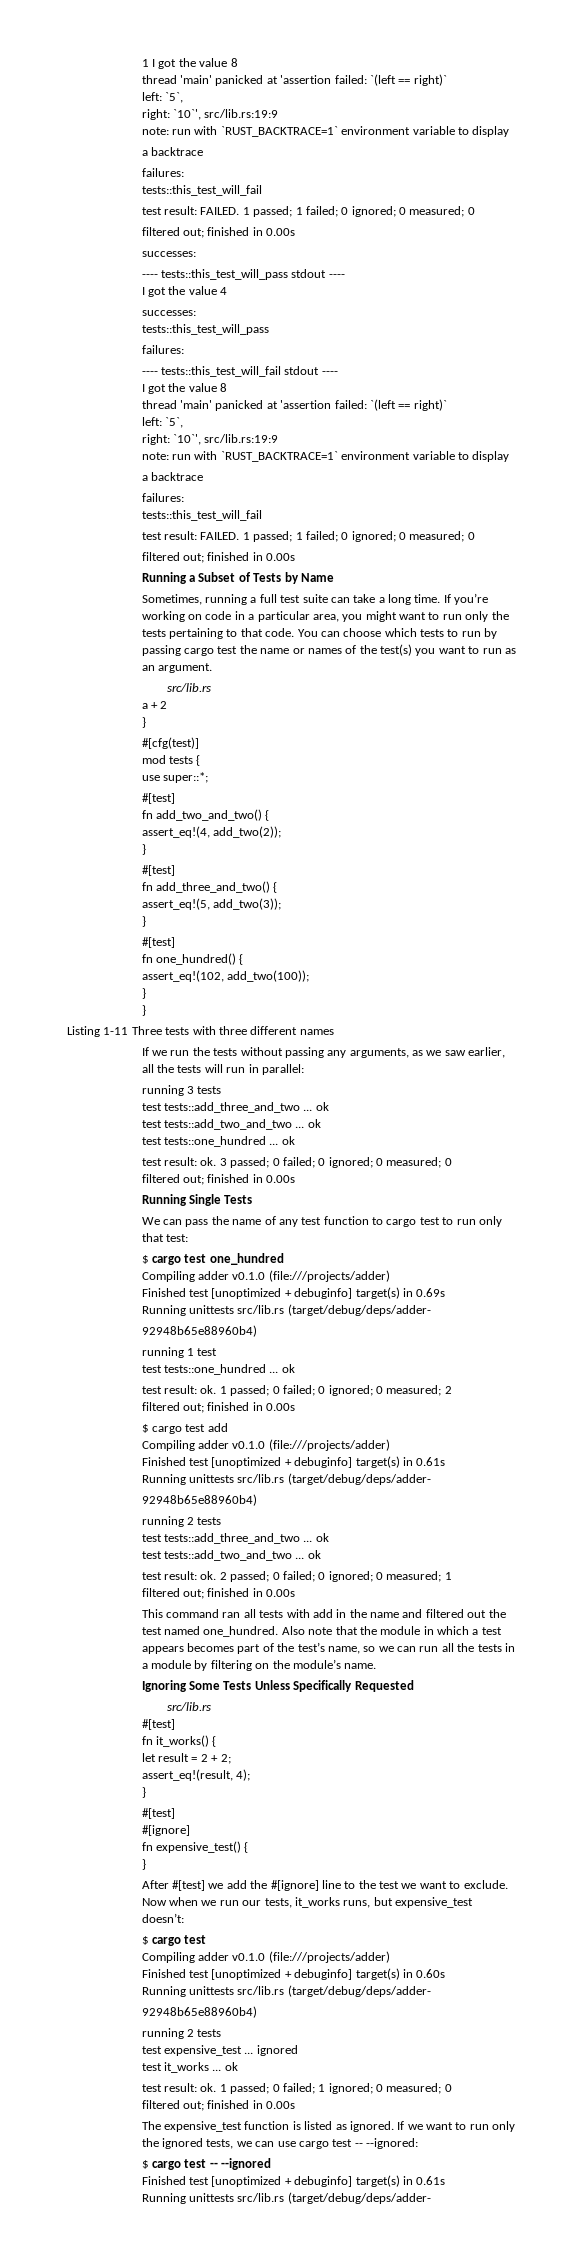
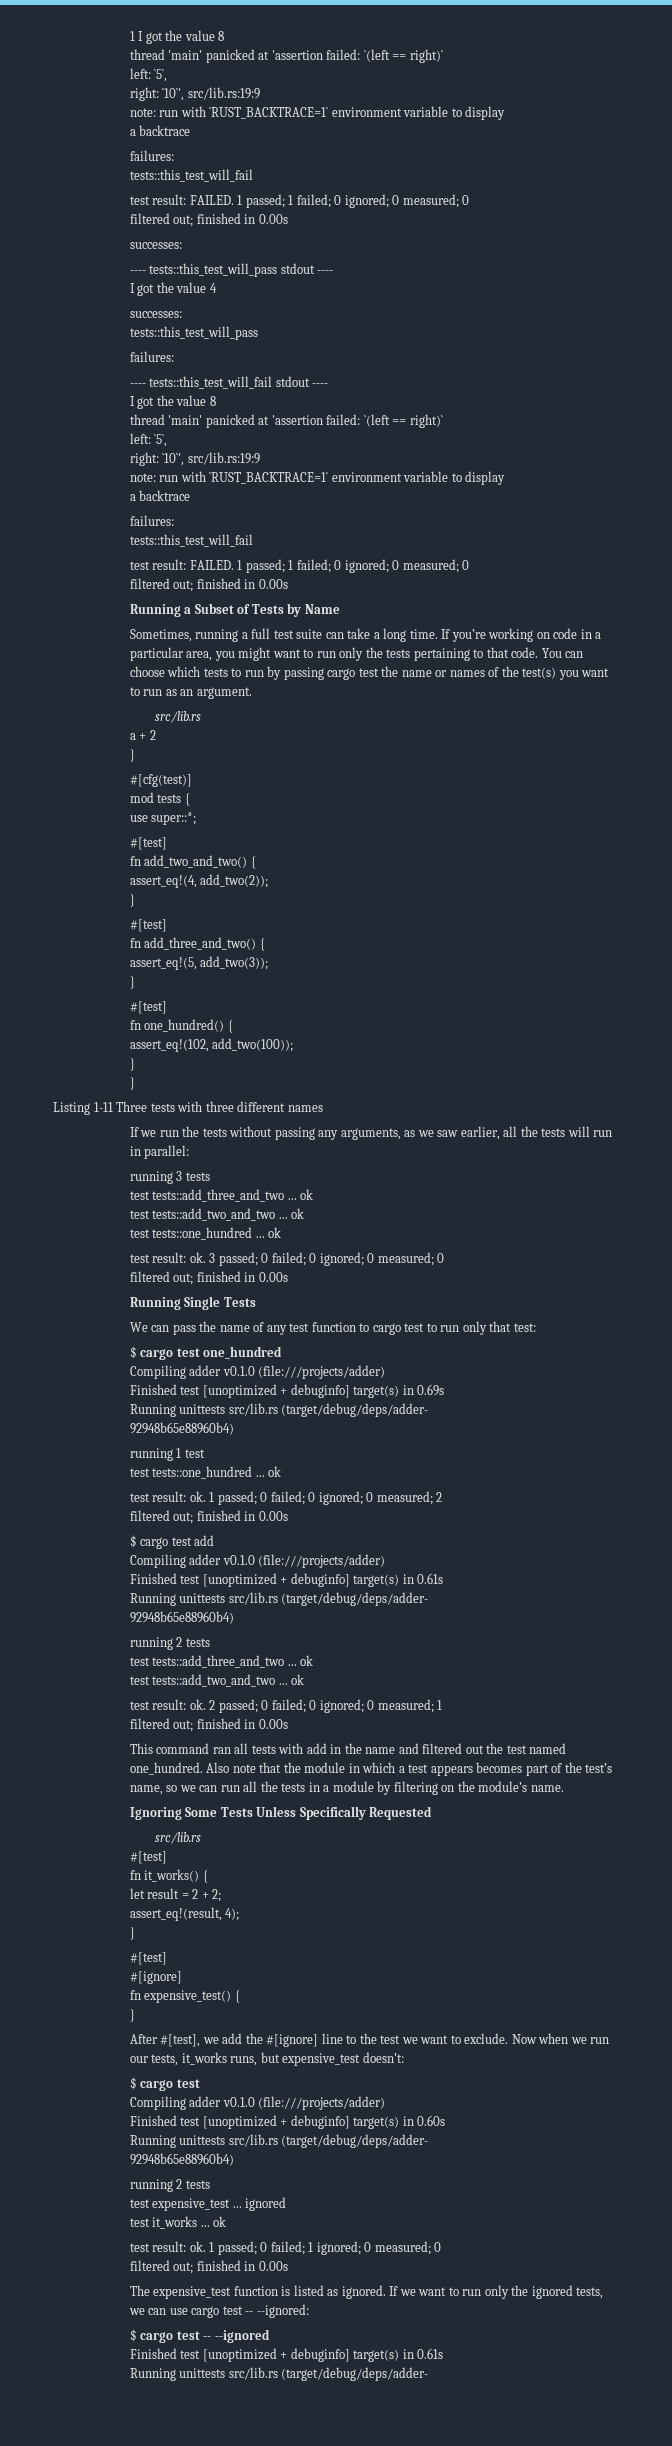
- After #[test] we add the #[ignore] line to the test we want to exclude.
+ After #[test], we add the #[ignore] line to the test we want to exclude.

